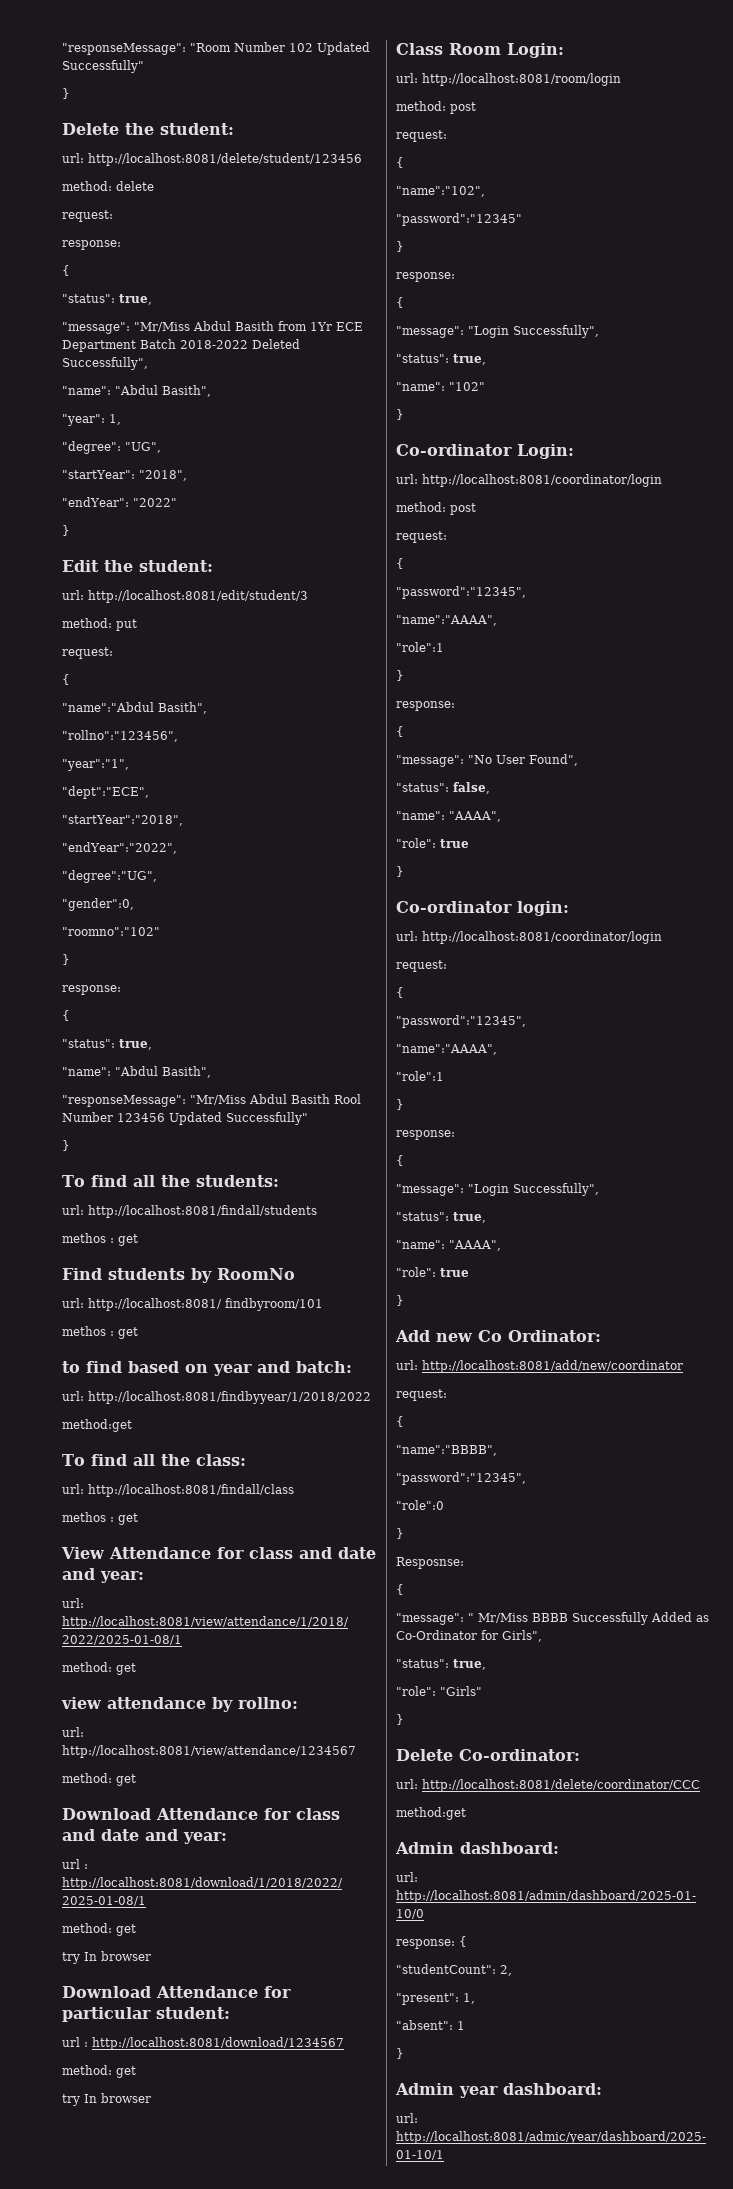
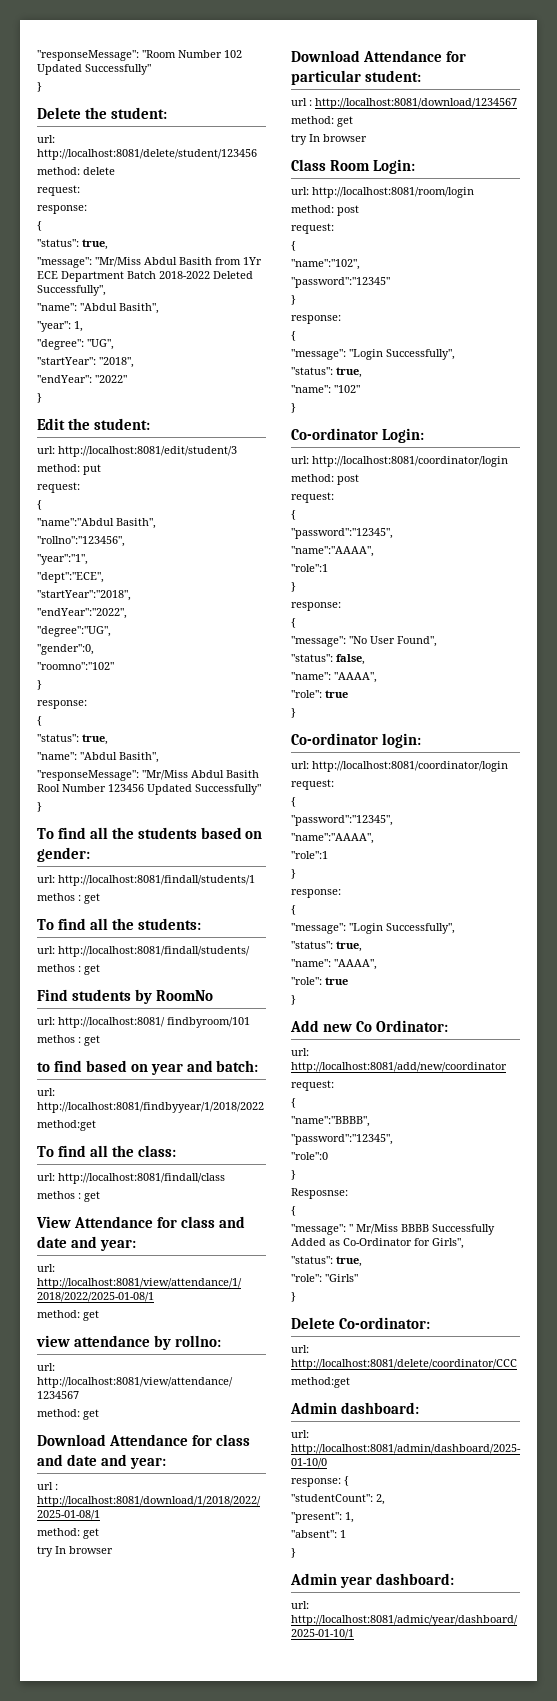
+ To find all the students based on gender:
+ url: http://localhost:8081/findall/students/1
+ methos : get
- url: http://localhost:8081/findall/students
+ url: http://localhost:8081/findall/students/

